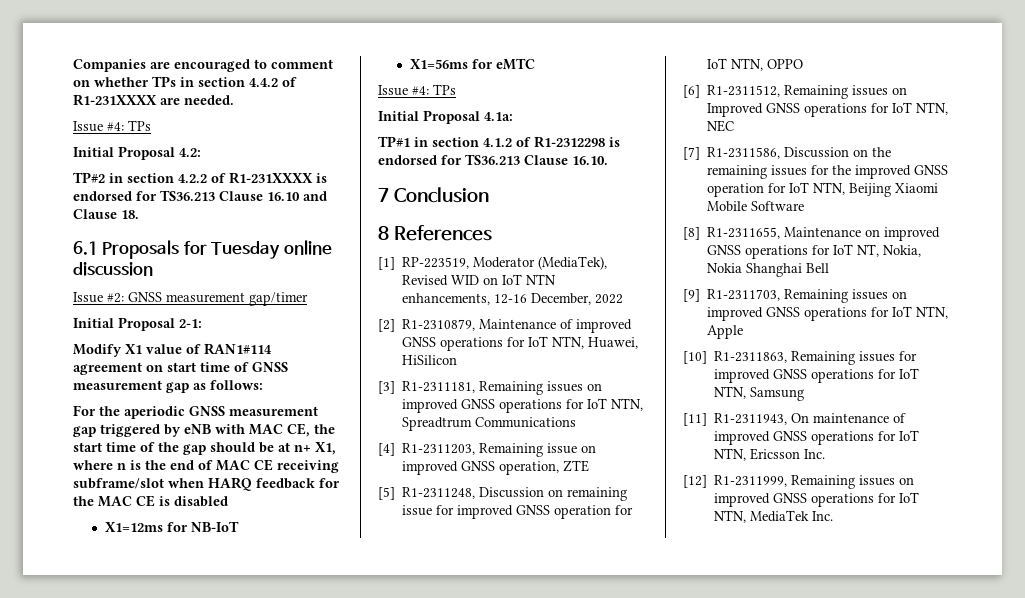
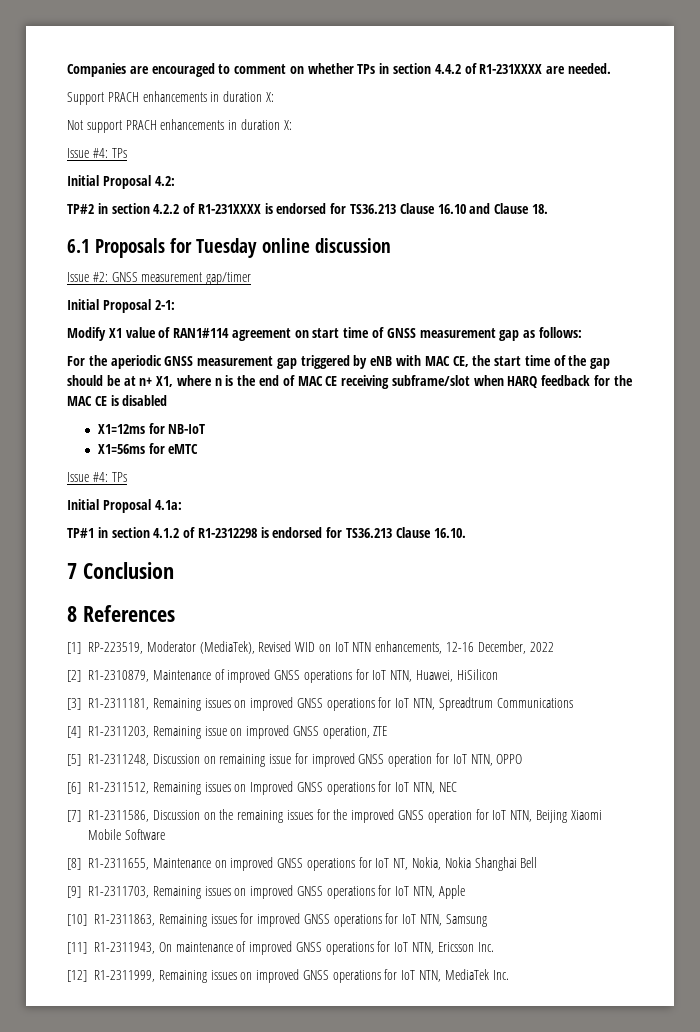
+ Support PRACH enhancements in duration X:
+ Not support PRACH enhancements in duration X:

